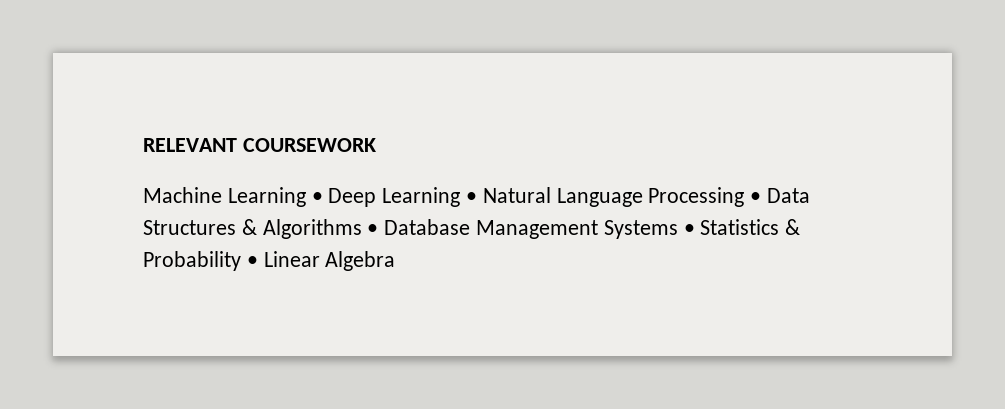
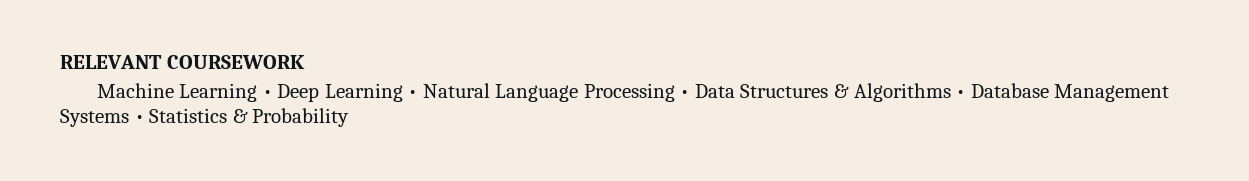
- Machine Learning • Deep Learning • Natural Language Processing • Data Structures & Algorithms • Database Management Systems • Statistics & Probability • Linear Algebra
+ Machine Learning • Deep Learning • Natural Language Processing • Data Structures & Algorithms • Database Management Systems • Statistics & Probability

